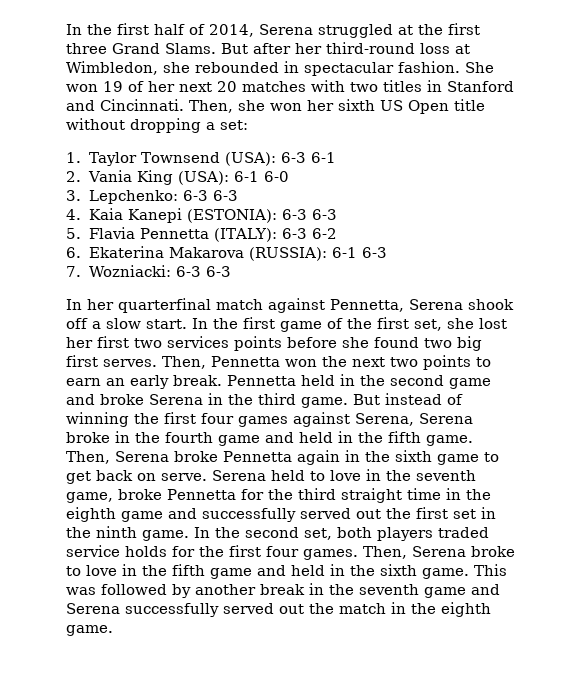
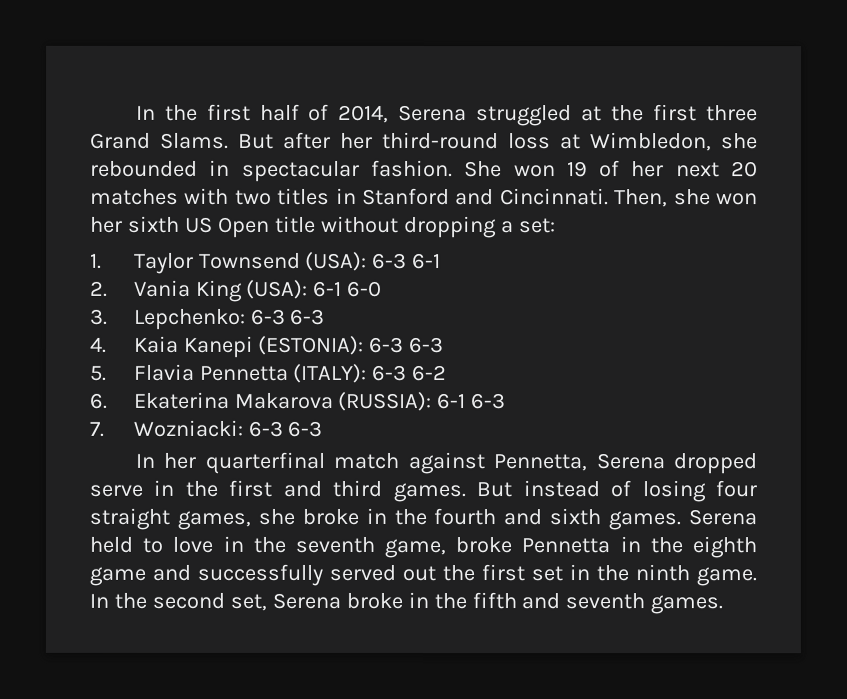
- In her quarterfinal match against Pennetta, Serena shook off a slow start. In the first game of the first set, she lost her first two services points before she found two big first serves. Then, Pennetta won the next two points to earn an early break. Pennetta held in the second game and broke Serena in the third game. But instead of winning the first four games against Serena, Serena broke in the fourth game and held in the fifth game. Then, Serena broke Pennetta again in the sixth game to get back on serve.
+ In her quarterfinal match against Pennetta, Serena dropped serve in the first and third games. But instead of losing four straight games, she broke in the fourth and sixth games.
- Serena held to love in the seventh game, broke Pennetta for the third straight time in the eighth game and successfully served out the first set in the ninth game.
+ Serena held to love in the seventh game, broke Pennetta in the eighth game and successfully served out the first set in the ninth game.
- In the second set, both players traded service holds for the first four games. Then, Serena broke to love in the fifth game and held in the sixth game. This was followed by another break in the seventh game and Serena successfully served out the match in the eighth game.
+ In the second set, Serena broke in the fifth and seventh games.

